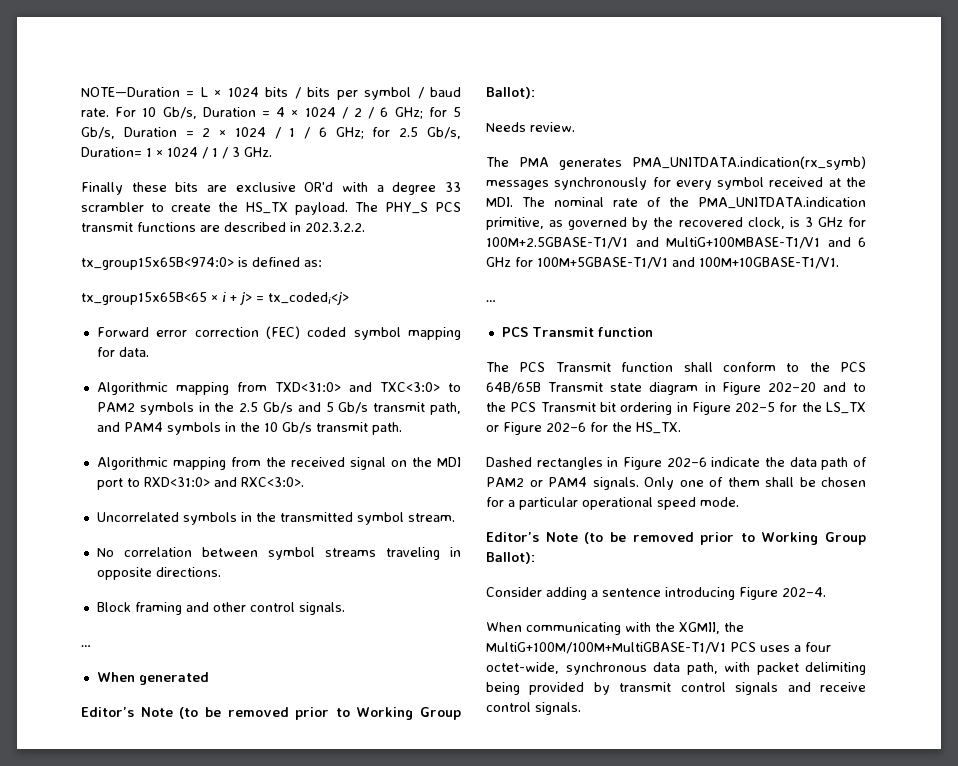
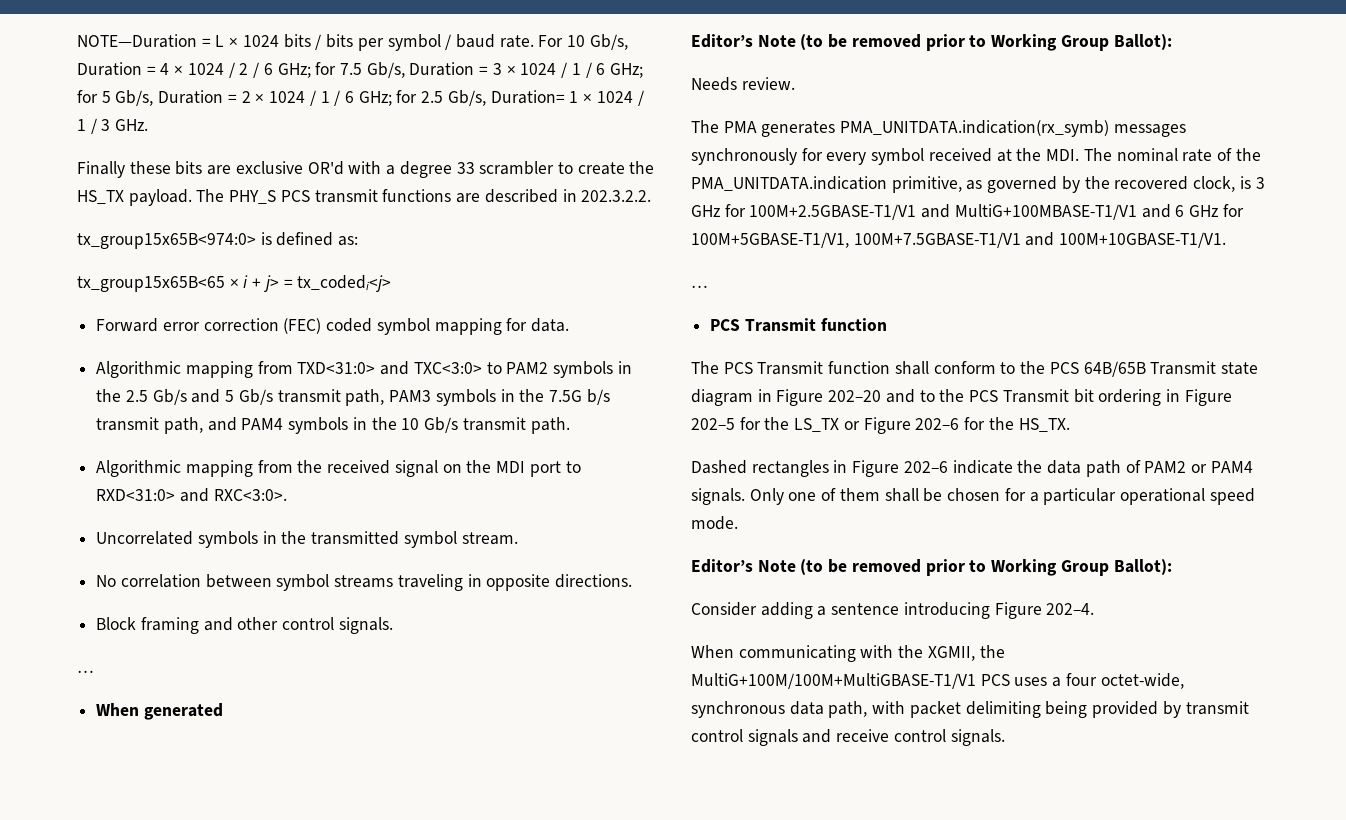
- For 10 Gb/s, Duration = 4 × 1024 / 2 / 6 GHz; for 5 Gb/s, Duration = 2 × 1024 / 1 / 6 GHz; for 2.5 Gb/s, Duration= 1 × 1024 / 1 / 3 GHz.
+ For 10 Gb/s, Duration = 4 × 1024 / 2 / 6 GHz; for 7.5 Gb/s, Duration = 3 × 1024 / 1 / 6 GHz; for 5 Gb/s, Duration = 2 × 1024 / 1 / 6 GHz; for 2.5 Gb/s, Duration= 1 × 1024 / 1 / 3 GHz.
- Algorithmic mapping from TXD<31:0> and TXC<3:0> to PAM2 symbols in the 2.5 Gb/s and 5 Gb/s transmit path, and PAM4 symbols in the 10 Gb/s transmit path.
+ Algorithmic mapping from TXD<31:0> and TXC<3:0> to PAM2 symbols in the 2.5 Gb/s and 5 Gb/s transmit path, PAM3 symbols in the 7.5G b/s transmit path, and PAM4 symbols in the 10 Gb/s transmit path.
- The PMA generates PMA_UNITDATA.indication(rx_symb) messages synchronously for every symbol received at the MDI. The nominal rate of the PMA_UNITDATA.indication primitive, as governed by the recovered clock, is 3 GHz for 100M+2.5GBASE-T1/V1 and MultiG+100MBASE-T1/V1 and 6 GHz for 100M+5GBASE-T1/V1 and 100M+10GBASE-T1/V1.
+ The PMA generates PMA_UNITDATA.indication(rx_symb) messages synchronously for every symbol received at the MDI. The nominal rate of the PMA_UNITDATA.indication primitive, as governed by the recovered clock, is 3 GHz for 100M+2.5GBASE-T1/V1 and MultiG+100MBASE-T1/V1 and 6 GHz for 100M+5GBASE-T1/V1, 100M+7.5GBASE-T1/V1 and 100M+10GBASE-T1/V1.

